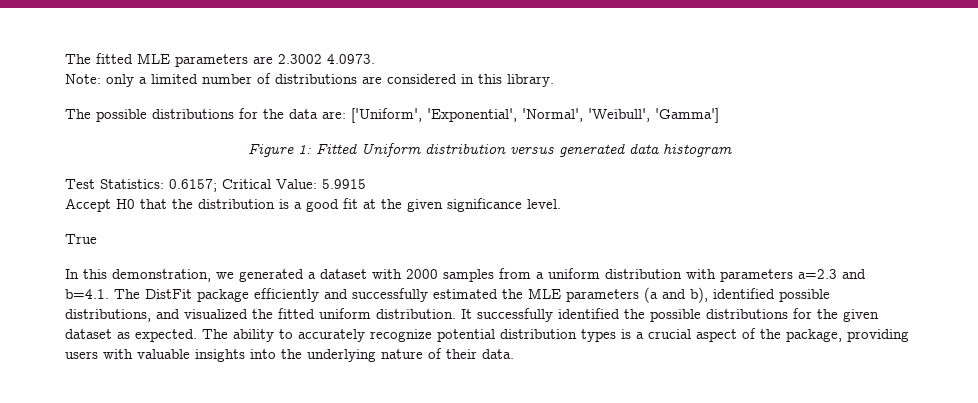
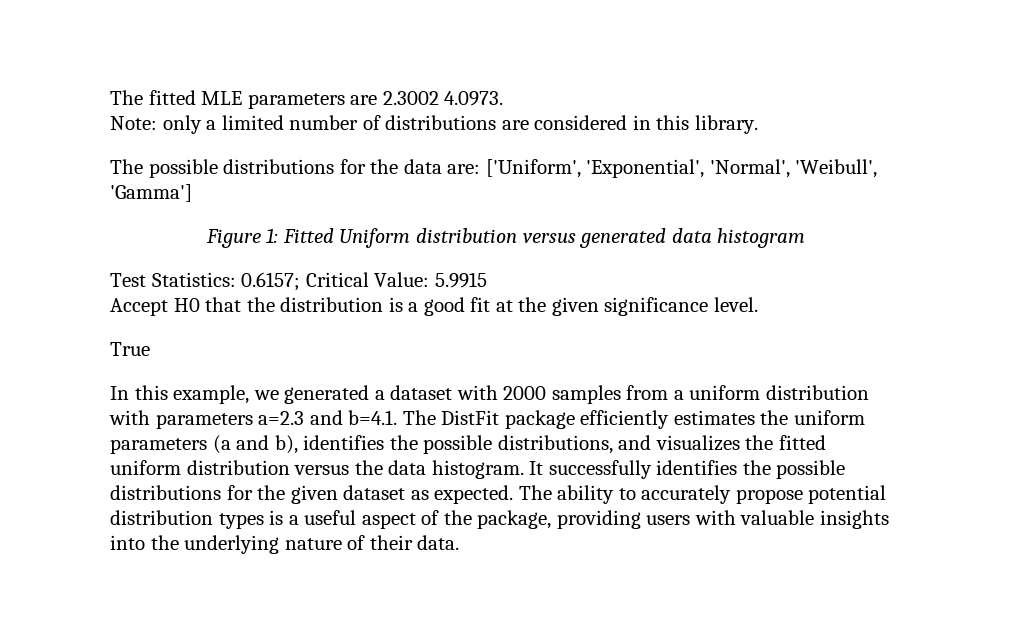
- In this demonstration, we generated a dataset with 2000 samples from a uniform distribution with parameters a=2.3 and b=4.1. The DistFit package efficiently and successfully estimated the MLE parameters (a and b), identified possible distributions, and visualized the fitted uniform distribution.
+ In this example, we generated a dataset with 2000 samples from a uniform distribution with parameters a=2.3 and b=4.1. The DistFit package efficiently estimates the uniform parameters (a and b), identifies the possible distributions, and visualizes the fitted uniform distribution versus the data histogram.
- It successfully identified the possible distributions for the given dataset as expected.
+ It successfully identifies the possible distributions for the given dataset as expected.
- The ability to accurately recognize potential distribution types is a crucial aspect of the package, providing users with valuable insights into the underlying nature of their data.
+ The ability to accurately propose potential distribution types is a useful aspect of the package, providing users with valuable insights into the underlying nature of their data.

